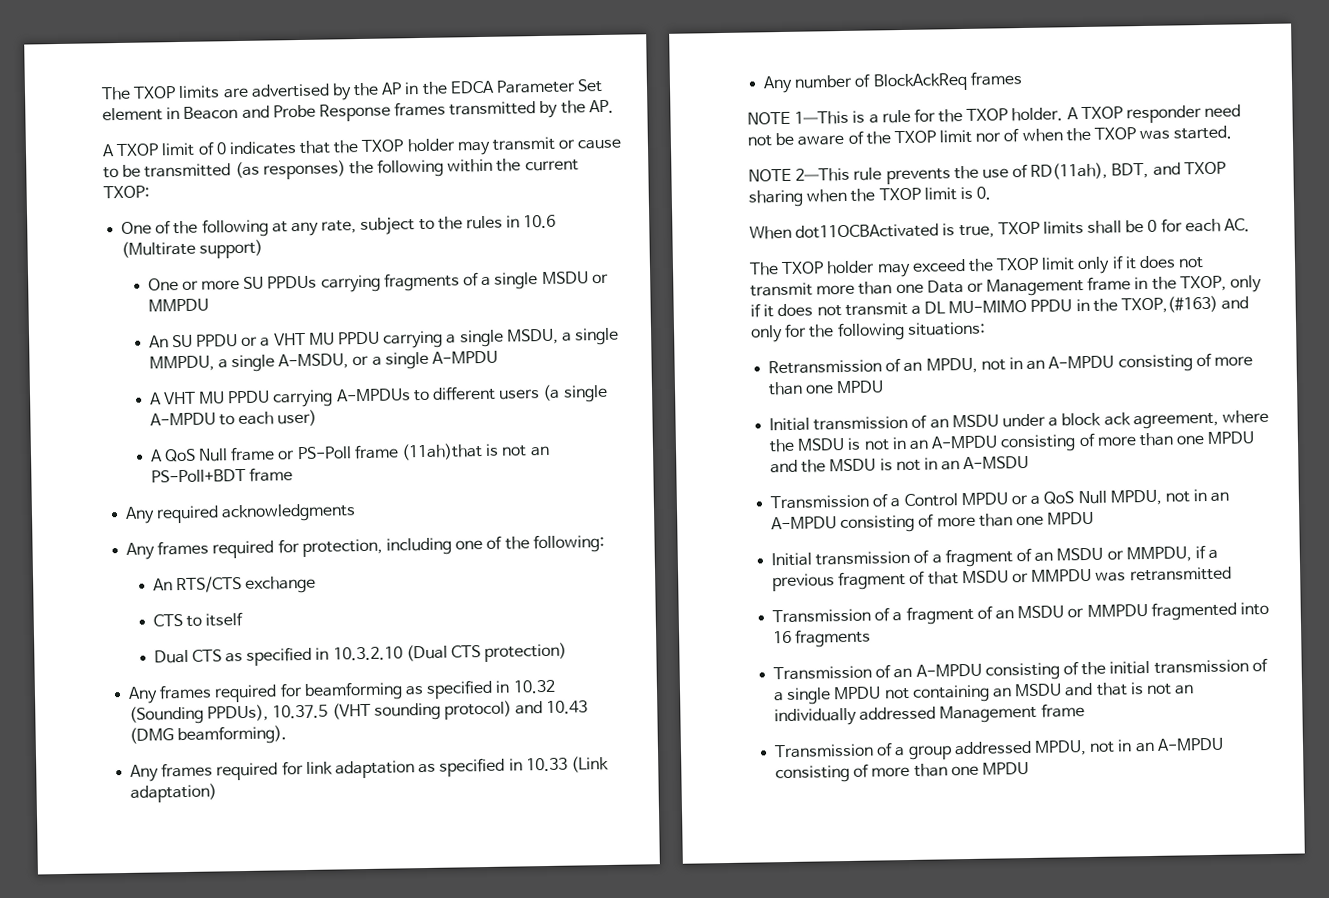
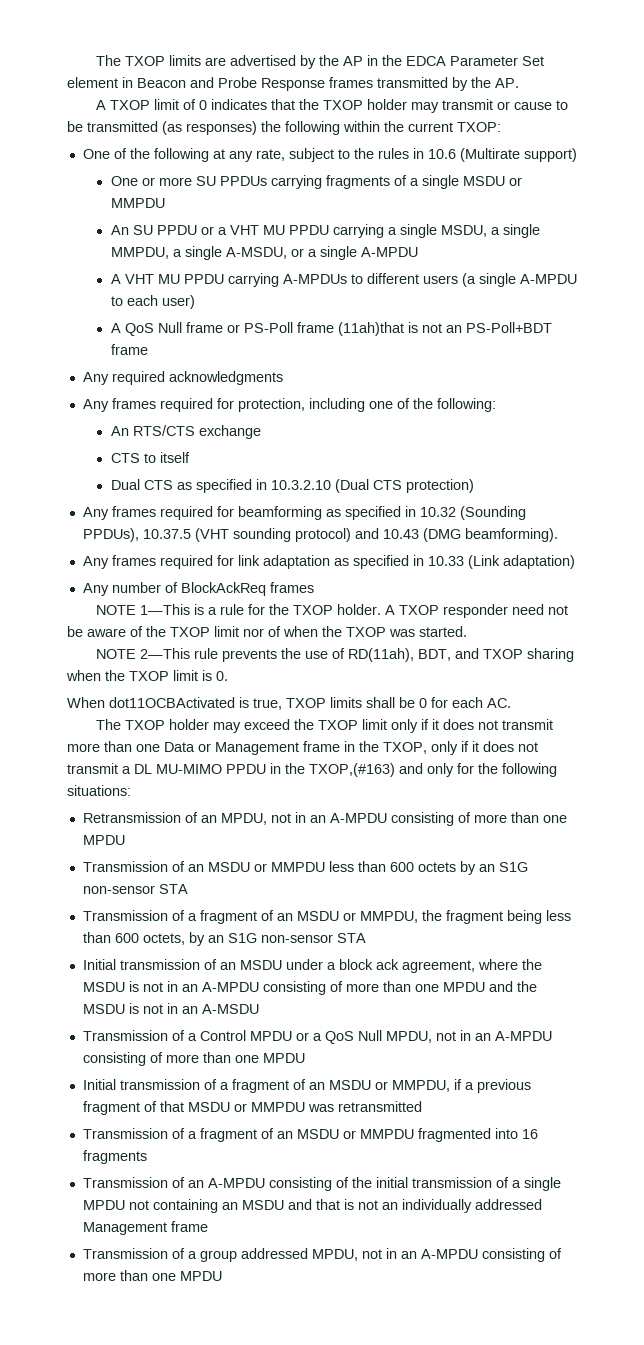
+ Transmission of an MSDU or MMPDU less than 600 octets by an S1G non-sensor STA
+ Transmission of a fragment of an MSDU or MMPDU, the fragment being less than 600 octets, by an S1G non-sensor STA

